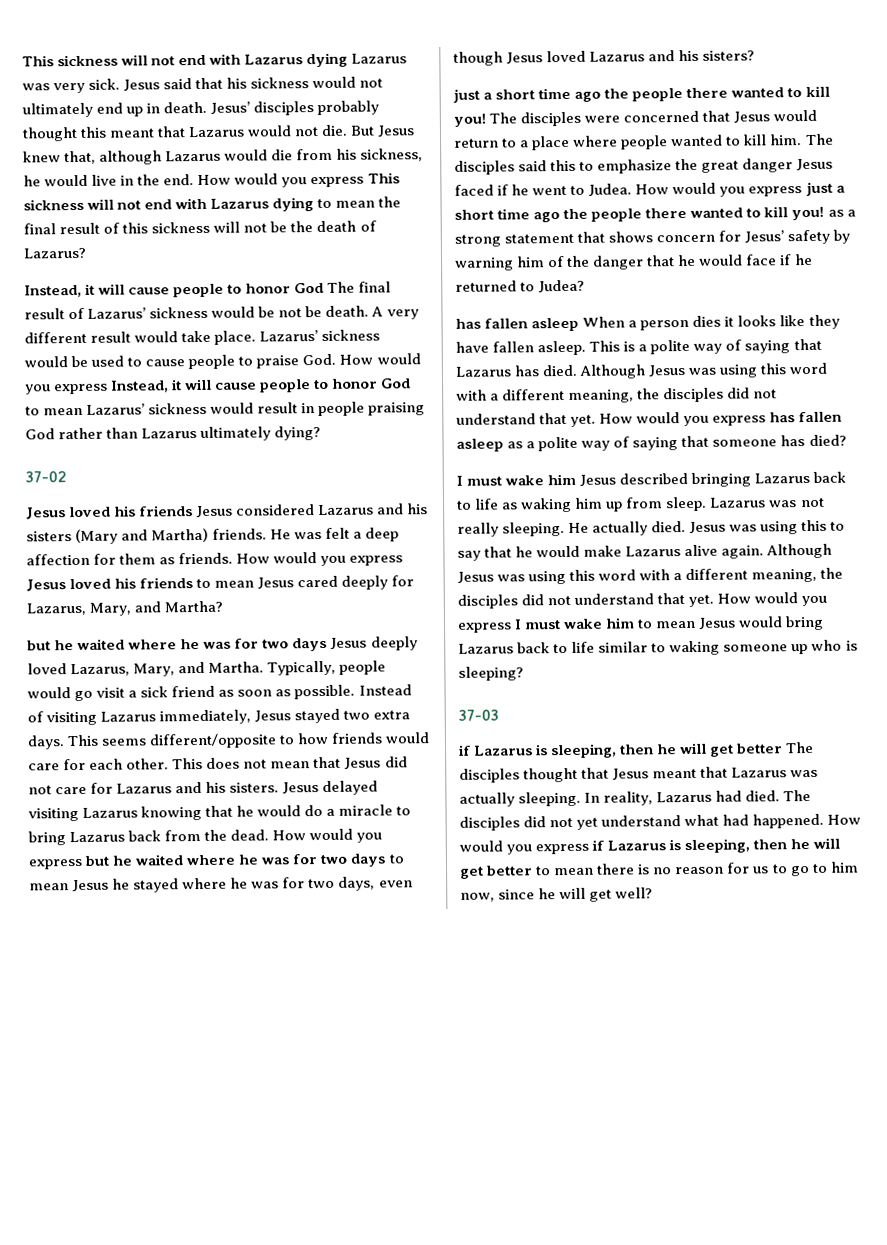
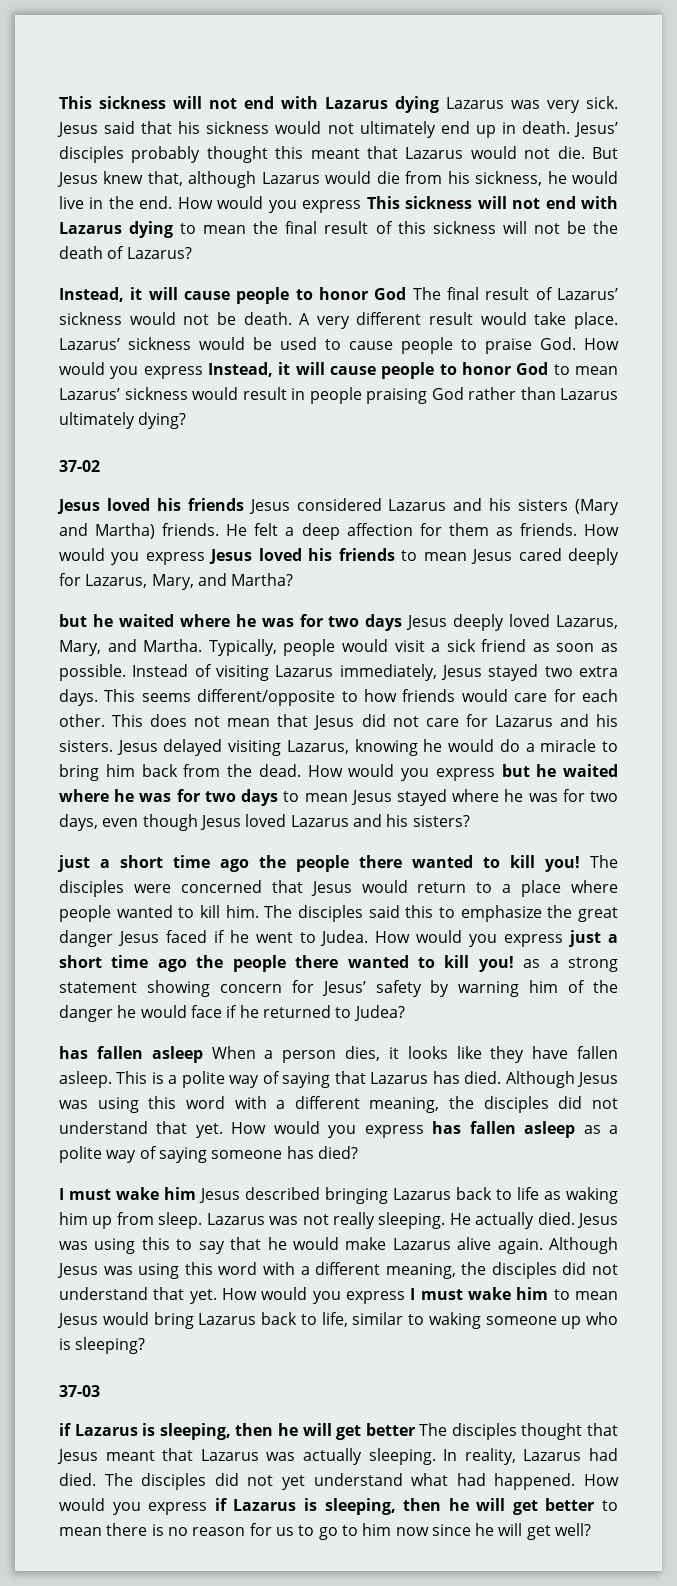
- Instead, it will cause people to honor God The final result of Lazarus’ sickness would be not be death.
+ Instead, it will cause people to honor God The final result of Lazarus’ sickness would not be death.
- He was felt a deep affection for them as friends.
+ He felt a deep affection for them as friends.
- Typically, people would go visit a sick friend as soon as possible.
+ Typically, people would visit a sick friend as soon as possible.
- Jesus delayed visiting Lazarus knowing that he would do a miracle to bring Lazarus back from the dead.
+ Jesus delayed visiting Lazarus, knowing he would do a miracle to bring him back from the dead.
- How would you express but he waited where he was for two days to mean Jesus he stayed where he was for two days, even though Jesus loved Lazarus and his sisters?
+ How would you express but he waited where he was for two days to mean Jesus stayed where he was for two days, even though Jesus loved Lazarus and his sisters?
- How would you express just a short time ago the people there wanted to kill you! as a strong statement that shows concern for Jesus’ safety by warning him of the danger that he would face if he returned to Judea?
+ How would you express just a short time ago the people there wanted to kill you! as a strong statement showing concern for Jesus’ safety by warning him of the danger he would face if he returned to Judea?
- has fallen asleep When a person dies it looks like they have fallen asleep.
+ has fallen asleep When a person dies, it looks like they have fallen asleep.
- How would you express has fallen asleep as a polite way of saying that someone has died?
+ How would you express has fallen asleep as a polite way of saying someone has died?
- How would you express I must wake him to mean Jesus would bring Lazarus back to life similar to waking someone up who is sleeping?
+ How would you express I must wake him to mean Jesus would bring Lazarus back to life, similar to waking someone up who is sleeping?
- How would you express if Lazarus is sleeping, then he will get better to mean there is no reason for us to go to him now, since he will get well?
+ How would you express if Lazarus is sleeping, then he will get better to mean there is no reason for us to go to him now since he will get well?

